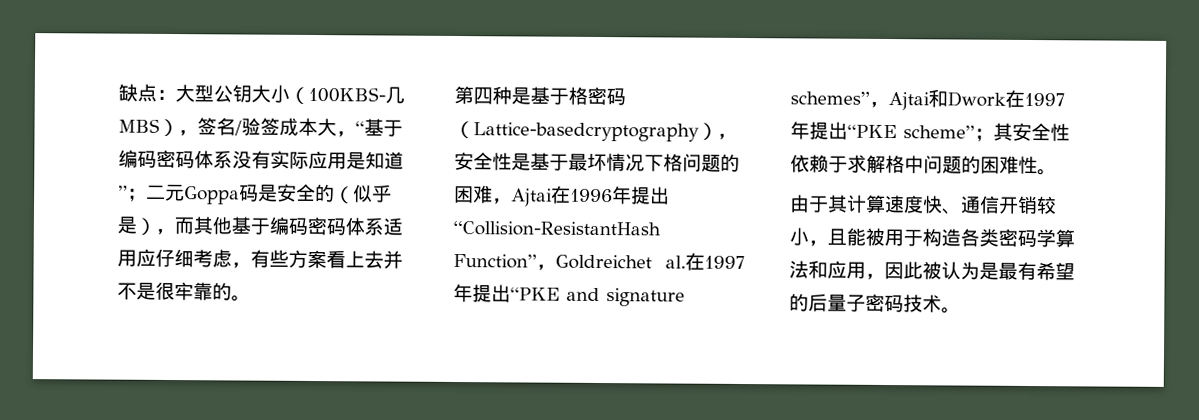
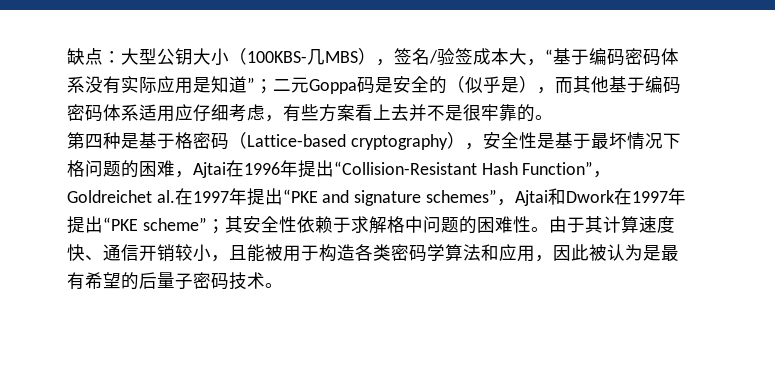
- 第四种是基于格密码（Lattice-basedcryptography），安全性是基于最坏情况下格问题的困难，Ajtai在1996年提出“Collision-ResistantHash Function”，Goldreichet al.在1997年提出“PKE and signature schemes”，Ajtai和Dwork在1997年提出“PKE scheme”；
+ 第四种是基于格密码（Lattice-based cryptography），安全性是基于最坏情况下格问题的困难，Ajtai在1996年提出“Collision-Resistant Hash Function”，Goldreichet al.在1997年提出“PKE and signature schemes”，Ajtai和Dwork在1997年提出“PKE scheme”；
- 其安全性依赖于求解格中问题的困难性。
- 由于其计算速度快、通信开销较小，且能被用于构造各类密码学算法和应用，因此被认为是最有希望的后量子密码技术。
+ 其安全性依赖于求解格中问题的困难性。由于其计算速度快、通信开销较小，且能被用于构造各类密码学算法和应用，因此被认为是最有希望的后量子密码技术。

